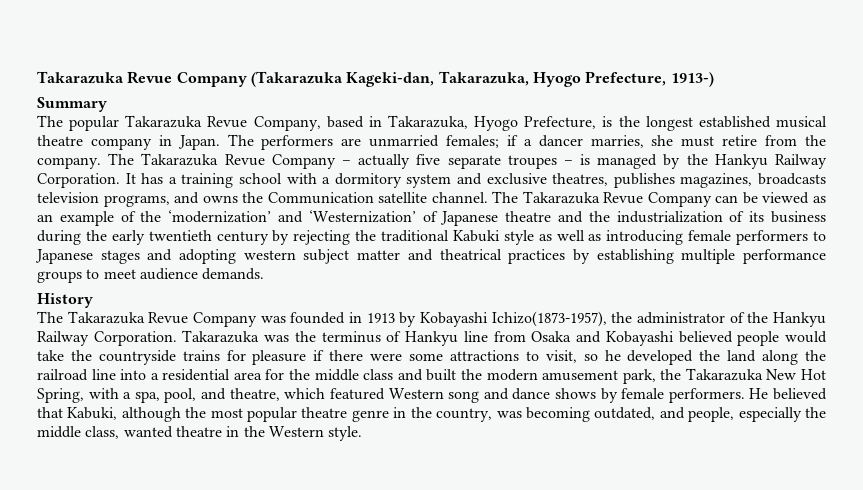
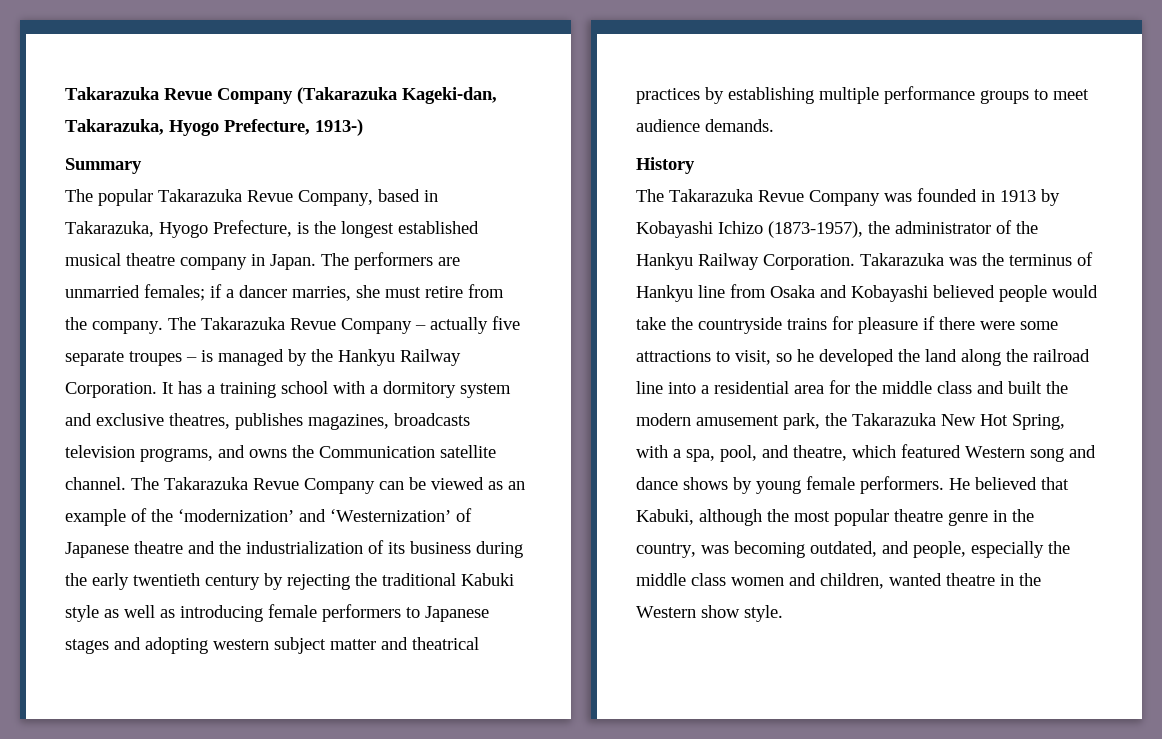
- The Takarazuka Revue Company was founded in 1913 by Kobayashi Ichizo(1873-1957), the administrator of the Hankyu Railway Corporation.
+ The Takarazuka Revue Company was founded in 1913 by Kobayashi Ichizo (1873-1957), the administrator of the Hankyu Railway Corporation.
- Takarazuka was the terminus of Hankyu line from Osaka and Kobayashi believed people would take the countryside trains for pleasure if there were some attractions to visit, so he developed the land along the railroad line into a residential area for the middle class and built the modern amusement park, the Takarazuka New Hot Spring, with a spa, pool, and theatre, which featured Western song and dance shows by female performers.
+ Takarazuka was the terminus of Hankyu line from Osaka and Kobayashi believed people would take the countryside trains for pleasure if there were some attractions to visit, so he developed the land along the railroad line into a residential area for the middle class and built the modern amusement park, the Takarazuka New Hot Spring, with a spa, pool, and theatre, which featured Western song and dance shows by young female performers.
- He believed that Kabuki, although the most popular theatre genre in the country, was becoming outdated, and people, especially the middle class, wanted theatre in the Western style.
+ He believed that Kabuki, although the most popular theatre genre in the country, was becoming outdated, and people, especially the middle class women and children, wanted theatre in the Western show style.

